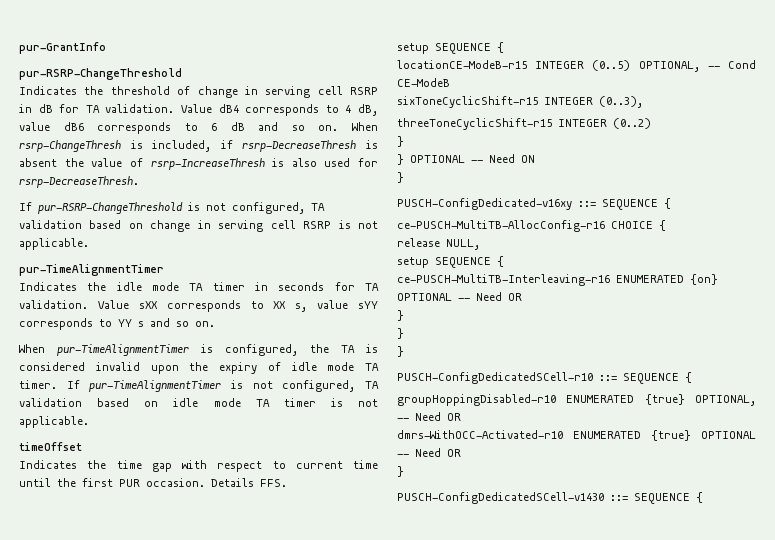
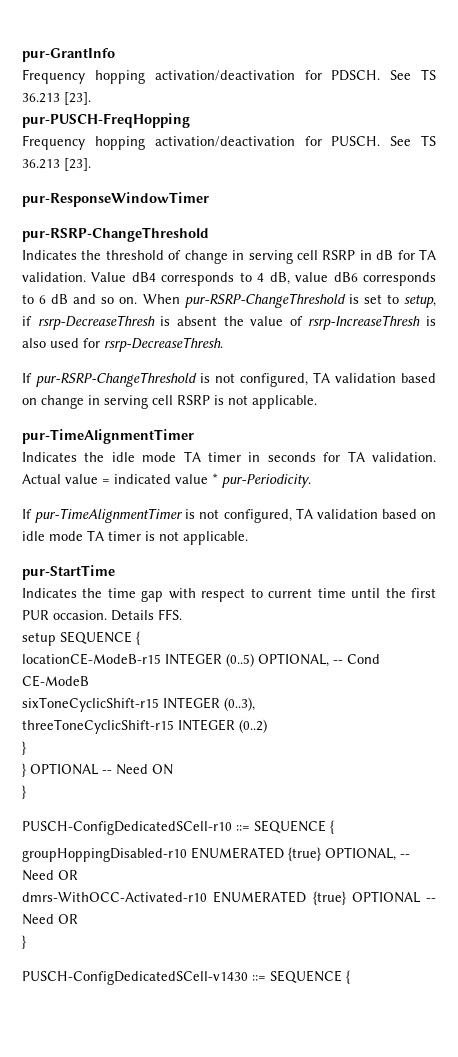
+ Frequency hopping activation/deactivation for PDSCH. See TS 36.213 [23].
+ pur-PUSCH-FreqHopping
+ Frequency hopping activation/deactivation for PUSCH. See TS 36.213 [23].
+ pur-ResponseWindowTimer
- When rsrp-ChangeThresh is included, if rsrp-DecreaseThresh is absent the value of rsrp-IncreaseThresh is also used for rsrp-DecreaseThresh.
+ When pur-RSRP-ChangeThreshold is set to setup, if rsrp-DecreaseThresh is absent the value of rsrp-IncreaseThresh is also used for rsrp-DecreaseThresh.
- Value sXX corresponds to XX s, value sYY corresponds to YY s and so on.
- When pur-TimeAlignmentTimer is configured, the TA is considered invalid upon the expiry of idle mode TA timer. If pur-TimeAlignmentTimer is not configured, TA validation based on idle mode TA timer is not applicable.
+ Actual value = indicated value * pur-Periodicity.
+ If pur-TimeAlignmentTimer is not configured, TA validation based on idle mode TA timer is not applicable.
- timeOffset
+ pur-StartTime
- PUSCH-ConfigDedicated-v16xy ::= SEQUENCE {
- ce-PUSCH-MultiTB-AllocConfig-r16 CHOICE {
- release NULL,
- setup SEQUENCE {
- ce-PUSCH-MultiTB-Interleaving-r16 ENUMERATED {on} OPTIONAL -- Need OR
- }
- }
- }

